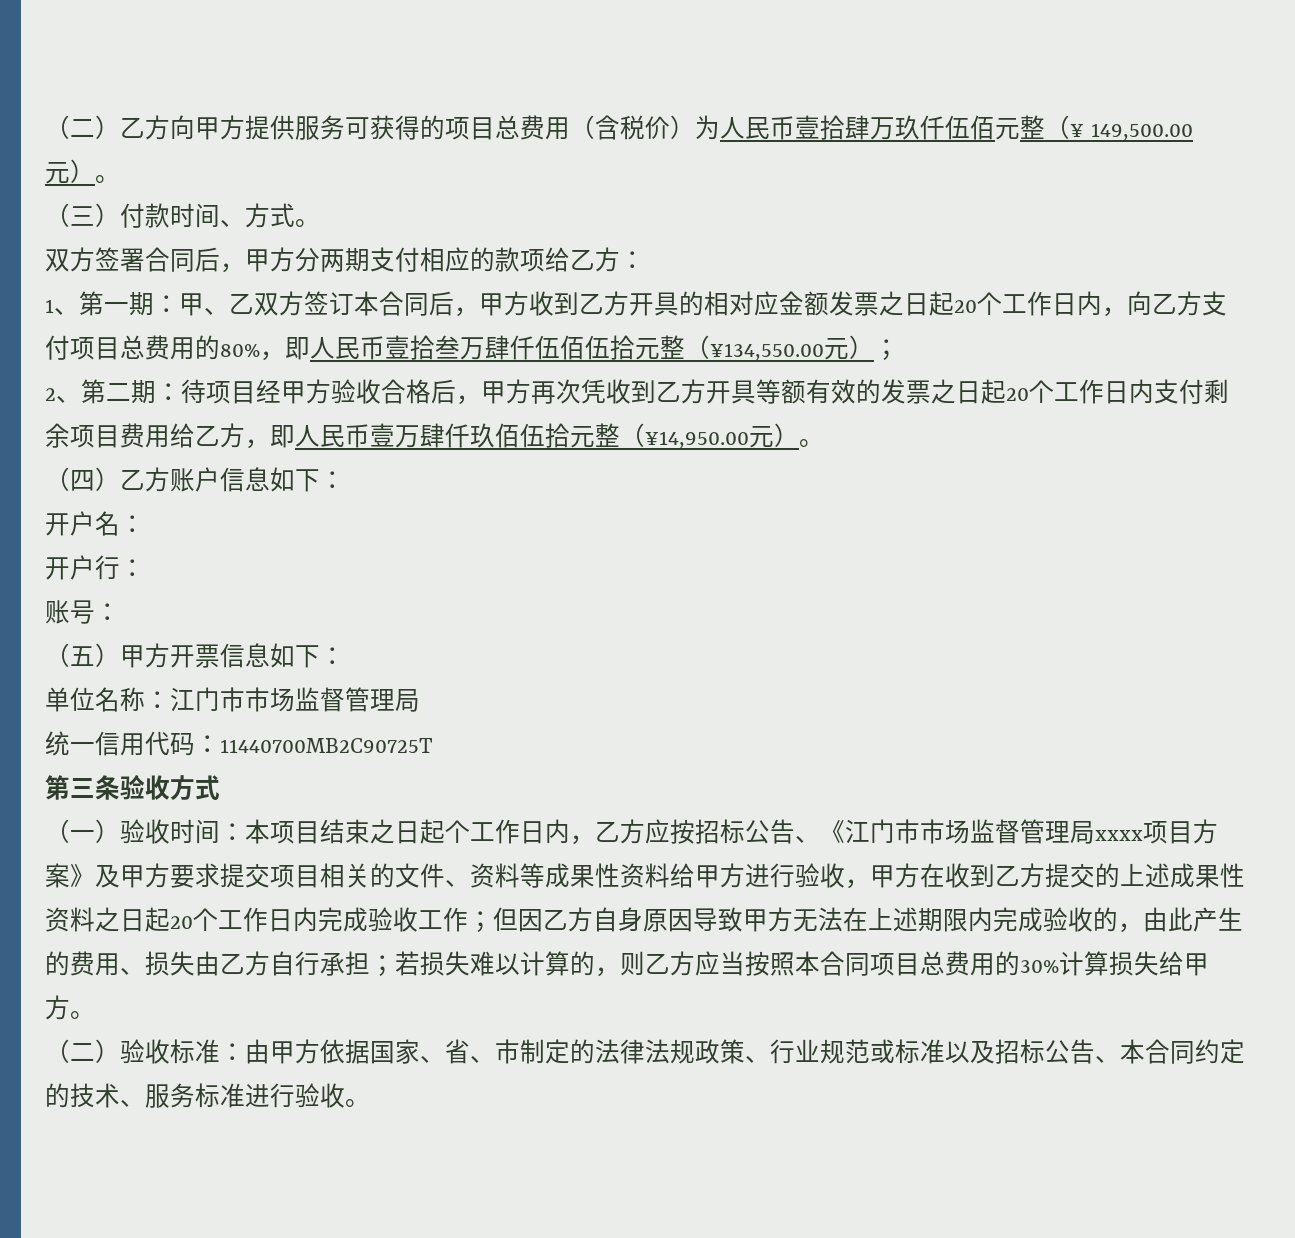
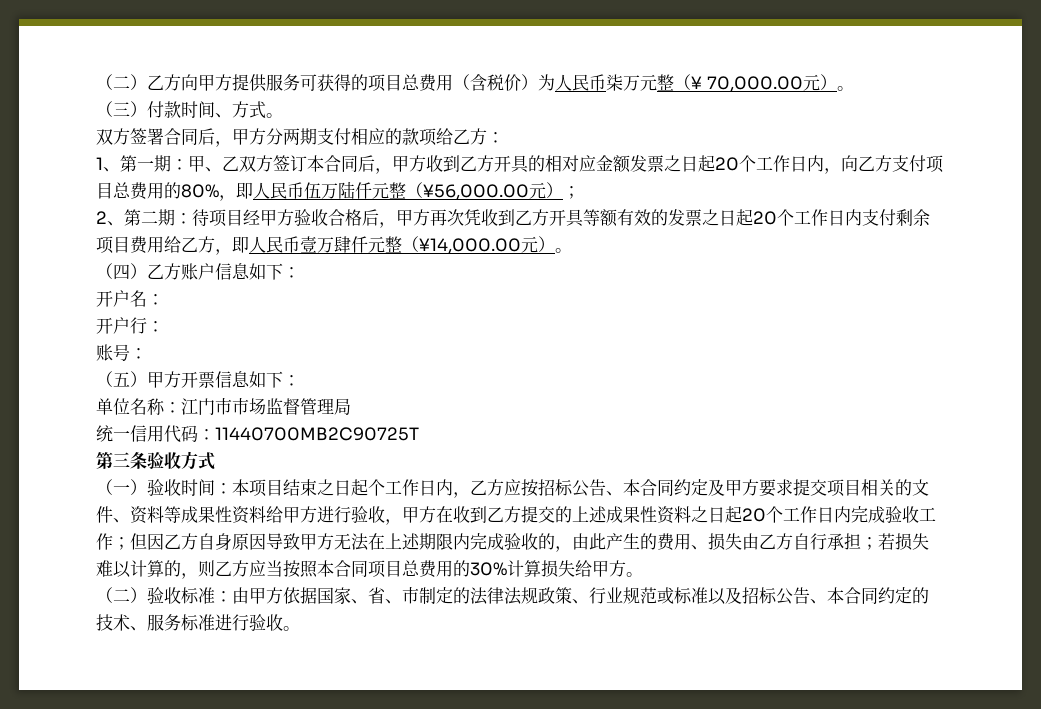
- （二）乙方向甲方提供服务可获得的项目总费用（含税价）为人民币壹拾肆万玖仟伍佰元整（¥ 149,500.00元）。
+ （二）乙方向甲方提供服务可获得的项目总费用（含税价）为人民币柒万元整（¥ 70,000.00元）。
- 1、第一期：甲、乙双方签订本合同后，甲方收到乙方开具的相对应金额发票之日起20个工作日内，向乙方支付项目总费用的80%，即人民币壹拾叁万肆仟伍佰伍拾元整（¥134,550.00元）；
+ 1、第一期：甲、乙双方签订本合同后，甲方收到乙方开具的相对应金额发票之日起20个工作日内，向乙方支付项目总费用的80%，即人民币伍万陆仟元整（¥56,000.00元）；
- 2、第二期：待项目经甲方验收合格后，甲方再次凭收到乙方开具等额有效的发票之日起20个工作日内支付剩余项目费用给乙方，即人民币壹万肆仟玖佰伍拾元整（¥14,950.00元）。
+ 2、第二期：待项目经甲方验收合格后，甲方再次凭收到乙方开具等额有效的发票之日起20个工作日内支付剩余项目费用给乙方，即人民币壹万肆仟元整（¥14,000.00元）。
- 本项目结束之日起个工作日内，乙方应按招标公告、《江门市市场监督管理局xxxx项目方案》及甲方要求提交项目相关的文件、资料等成果性资料给甲方进行验收，甲方在收到乙方提交的上述成果性资料之日起20个工作日内完成验收工作；
+ 本项目结束之日起个工作日内，乙方应按招标公告、本合同约定及甲方要求提交项目相关的文件、资料等成果性资料给甲方进行验收，甲方在收到乙方提交的上述成果性资料之日起20个工作日内完成验收工作；

